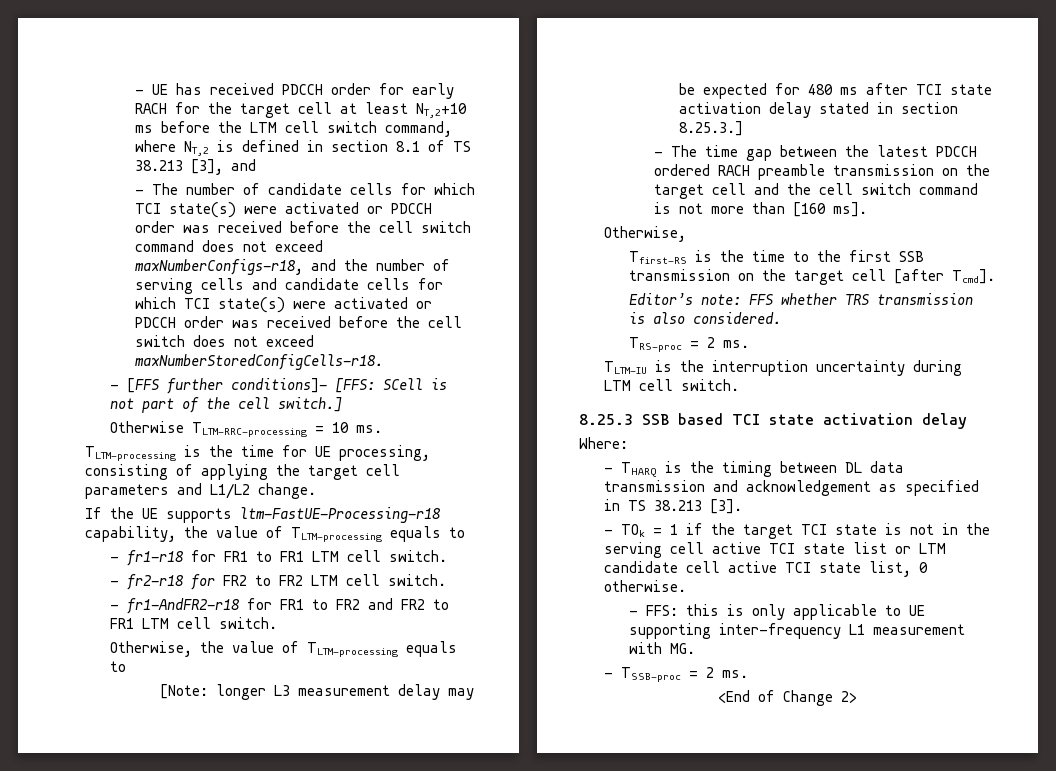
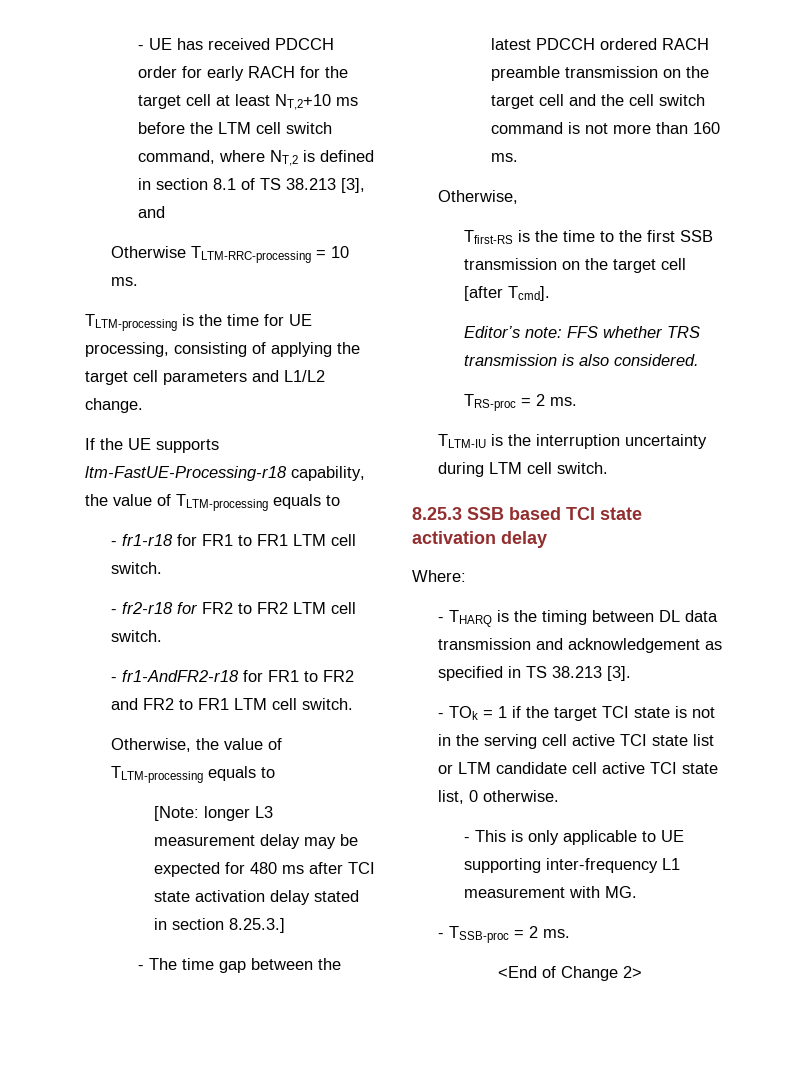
- - The number of candidate cells for which TCI state(s) were activated or PDCCH order was received before the cell switch command does not exceed maxNumberConfigs-r18, and the number of serving cells and candidate cells for which TCI state(s) were activated or PDCCH order was received before the cell switch does not exceed maxNumberStoredConfigCells-r18.
- - [FFS further conditions]- [FFS: SCell is not part of the cell switch.]
- - The time gap between the latest PDCCH ordered RACH preamble transmission on the target cell and the cell switch command is not more than [160 ms].
+ - The time gap between the latest PDCCH ordered RACH preamble transmission on the target cell and the cell switch command is not more than 160 ms.
- - FFS: this is only applicable to UE supporting inter-frequency L1 measurement with MG.
+ - This is only applicable to UE supporting inter-frequency L1 measurement with MG.

